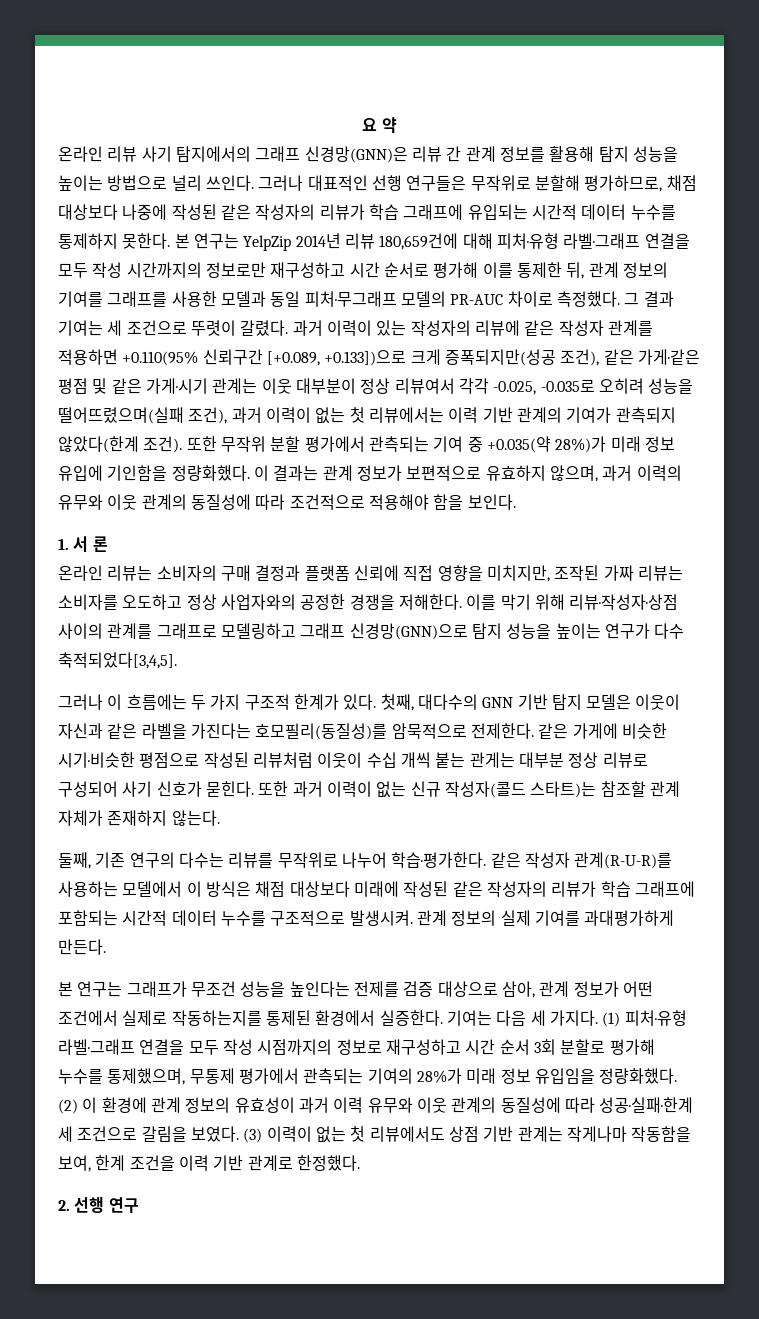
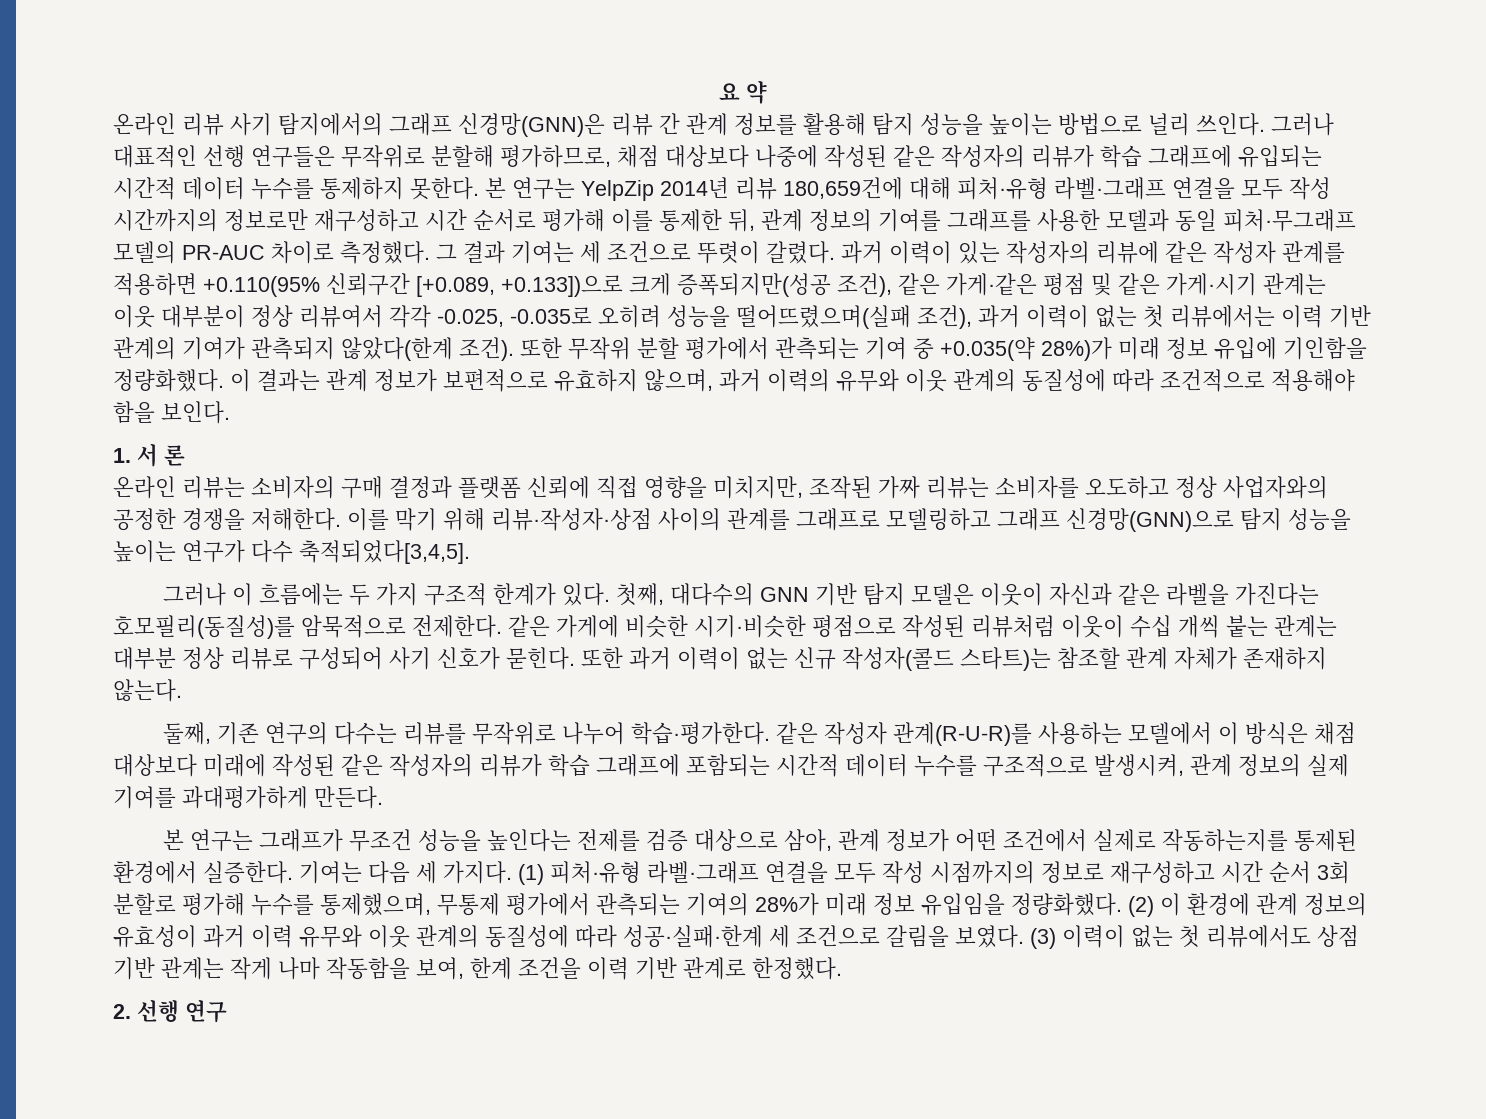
- 같은 가게에 비슷한 시기·비슷한 평점으로 작성된 리뷰처럼 이웃이 수십 개씩 붙는 관게는 대부분 정상 리뷰로 구성되어 사기 신호가 묻힌다.
+ 같은 가게에 비슷한 시기·비슷한 평점으로 작성된 리뷰처럼 이웃이 수십 개씩 붙는 관계는 대부분 정상 리뷰로 구성되어 사기 신호가 묻힌다.
- 같은 작성자 관계(R-U-R)를 사용하는 모델에서 이 방식은 채점 대상보다 미래에 작성된 같은 작성자의 리뷰가 학습 그래프에 포함되는 시간적 데이터 누수를 구조적으로 발생시켜. 관계 정보의 실제 기여를 과대평가하게 만든다.
+ 같은 작성자 관계(R-U-R)를 사용하는 모델에서 이 방식은 채점 대상보다 미래에 작성된 같은 작성자의 리뷰가 학습 그래프에 포함되는 시간적 데이터 누수를 구조적으로 발생시켜, 관계 정보의 실제 기여를 과대평가하게 만든다.
- (3) 이력이 없는 첫 리뷰에서도 상점 기반 관계는 작게나마 작동함을 보여, 한계 조건을 이력 기반 관계로 한정했다.
+ (3) 이력이 없는 첫 리뷰에서도 상점 기반 관계는 작게 나마 작동함을 보여, 한계 조건을 이력 기반 관계로 한정했다.

